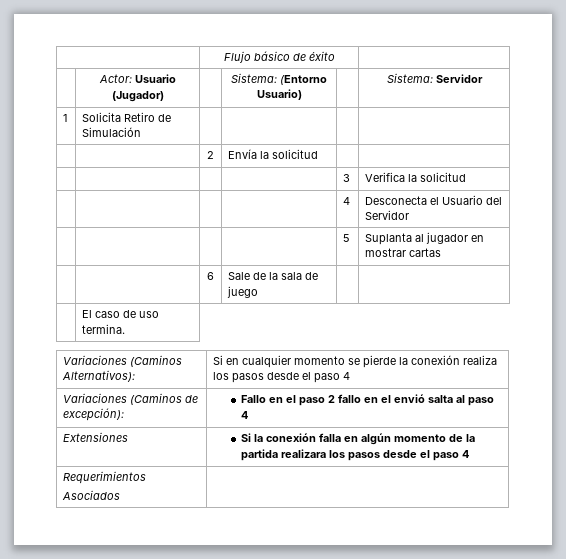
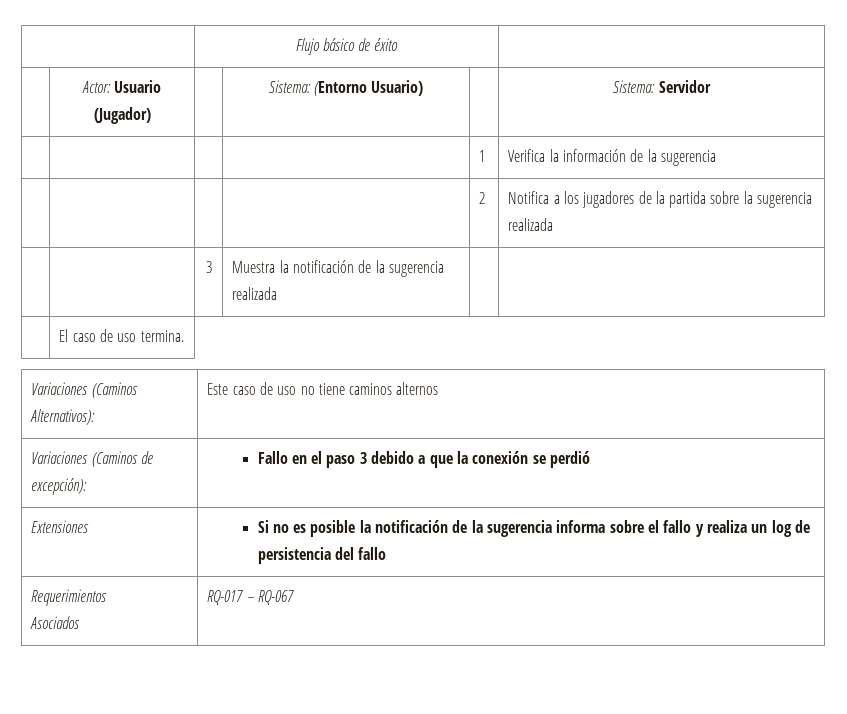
- 1 | Solicita Retiro de Simulación | | | |
- | | 2 | Envía la solicitud | |
- | | | | 3 | Verifica la solicitud
- | | | | 4 | Desconecta el Usuario del Servidor
- | | | | 5 | Suplanta al jugador en mostrar cartas
- | | 6 | Sale de la sala de juego | |
+ | | | | 1 | Verifica la información de la sugerencia
+ | | | | 2 | Notifica a los jugadores de la partida sobre la sugerencia realizada
+ | | 3 | Muestra la notificación de la sugerencia realizada | |
- Variaciones (Caminos Alternativos): | Si en cualquier momento se pierde la conexión realiza los pasos desde el paso 4
+ Variaciones (Caminos Alternativos): | Este caso de uso no tiene caminos alternos
- Variaciones (Caminos de excepción): | Fallo en el paso 2 fallo en el envió salta al paso 4
- Extensiones | Si la conexión falla en algún momento de la partida realizara los pasos desde el paso 4
+ Variaciones (Caminos de excepción): | Fallo en el paso 3 debido a que la conexión se perdió
+ Extensiones | Si no es posible la notificación de la sugerencia informa sobre el fallo y realiza un log de persistencia del fallo
  Requerimientos
- Asociados |
+ Asociados | RQ-017 – RQ-067

